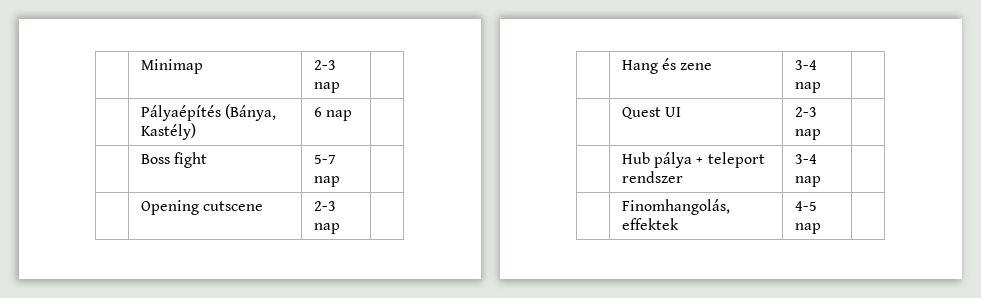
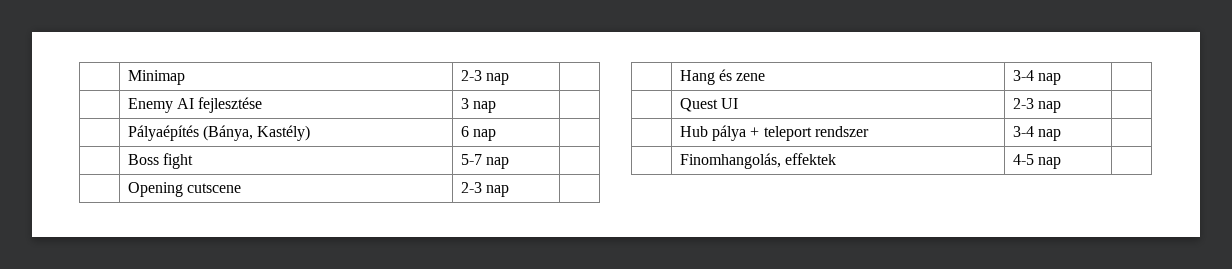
+ | Enemy AI fejlesztése | 3 nap |

